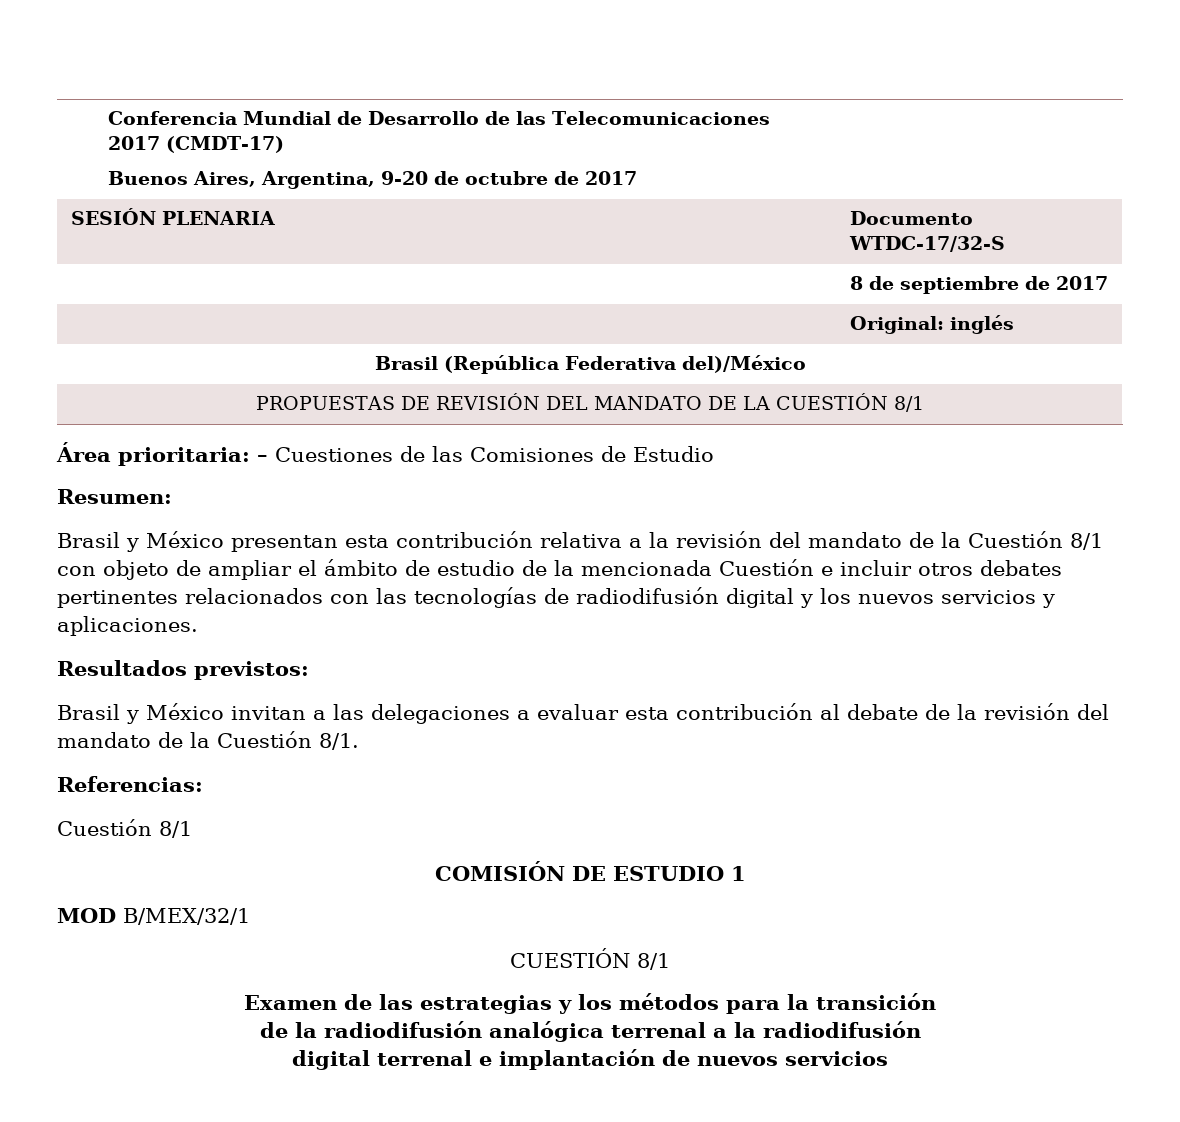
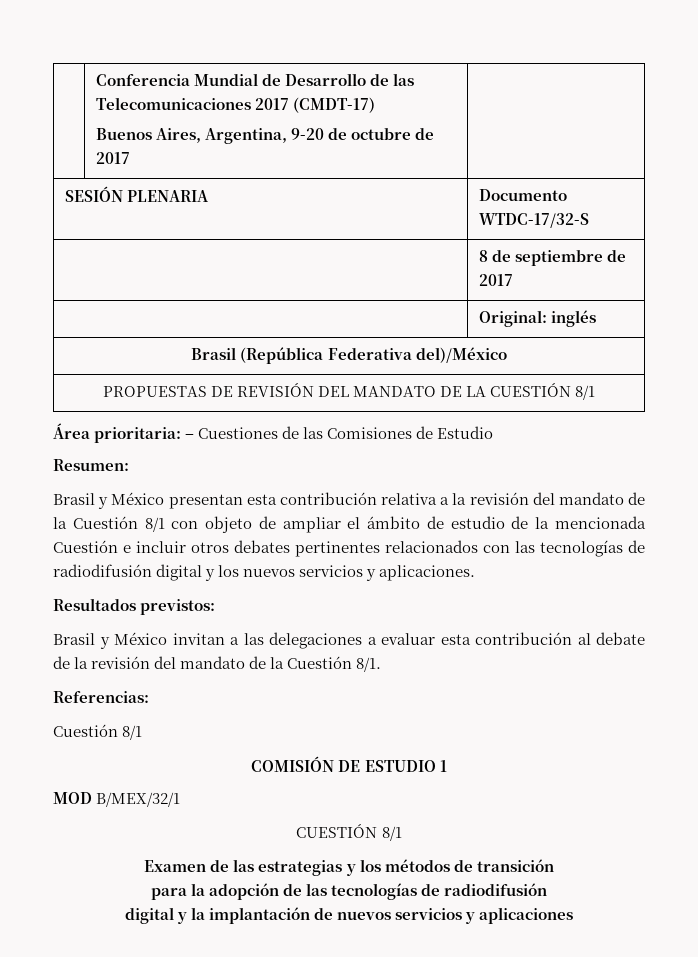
- Examen de las estrategias y los métodos para la transición
- de la radiodifusión analógica terrenal a la radiodifusión
+ Examen de las estrategias y los métodos de transición
+ para la adopción de las tecnologías de radiodifusión
- digital terrenal e implantación de nuevos servicios
+ digital y la implantación de nuevos servicios y aplicaciones

